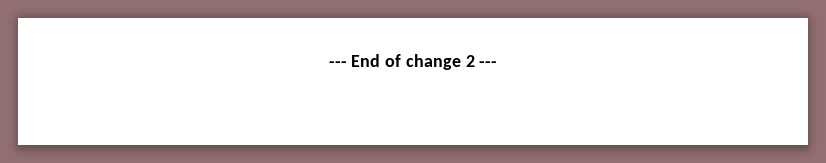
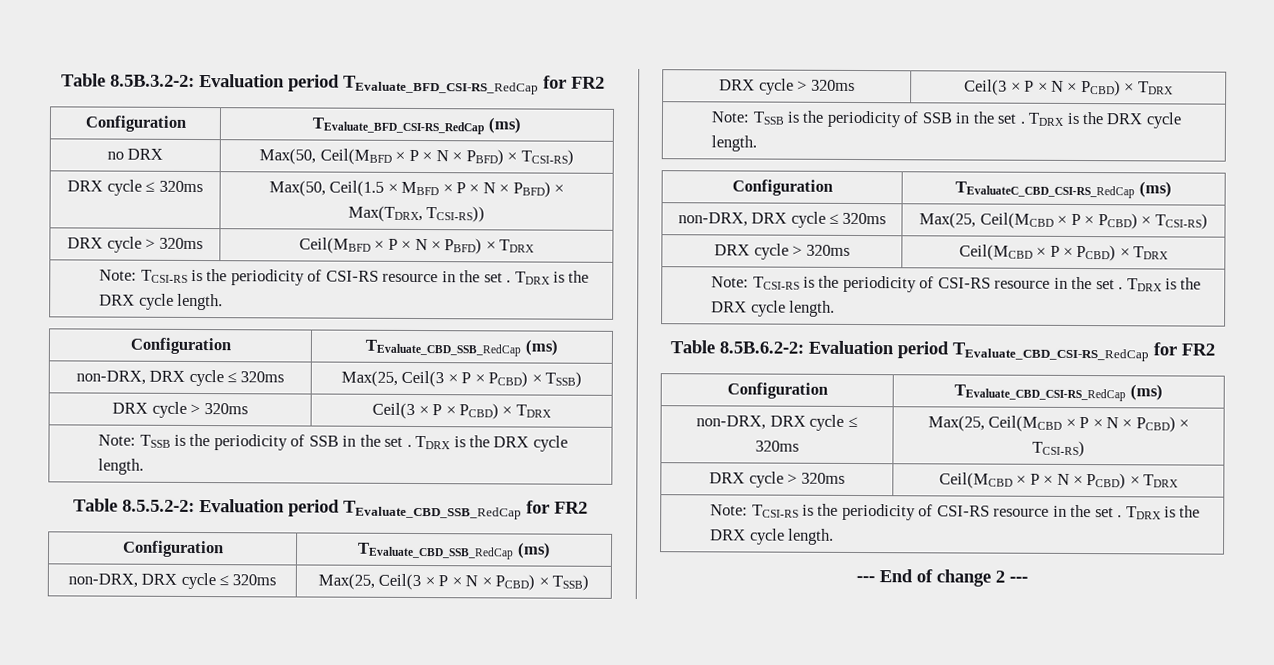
+ Table 8.5B.3.2-2: Evaluation period TEvaluate_BFD_CSI-RS_RedCap for FR2
+ Configuration | TEvaluate_BFD_CSI-RS_RedCap (ms)
+ no DRX | Max(50, Ceil(MBFD × P × N × PBFD) × TCSI-RS)
+ DRX cycle ≤ 320ms | Max(50, Ceil(1.5 × MBFD × P × N × PBFD) × Max(TDRX, TCSI-RS))
+ DRX cycle > 320ms | Ceil(MBFD × P × N × PBFD) × TDRX
+ Note: TCSI-RS is the periodicity of CSI-RS resource in the set . TDRX is the DRX cycle length.
+ Configuration | TEvaluate_CBD_SSB_RedCap (ms)
+ non-DRX, DRX cycle ≤ 320ms | Max(25, Ceil(3 × P × PCBD) × TSSB)
+ DRX cycle > 320ms | Ceil(3 × P × PCBD) × TDRX
+ Note: TSSB is the periodicity of SSB in the set . TDRX is the DRX cycle length.
+ Table 8.5.5.2-2: Evaluation period TEvaluate_CBD_SSB_RedCap for FR2
+ Configuration | TEvaluate_CBD_SSB_RedCap (ms)
+ non-DRX, DRX cycle ≤ 320ms | Max(25, Ceil(3 × P × N × PCBD) × TSSB)
+ DRX cycle > 320ms | Ceil(3 × P × N × PCBD) × TDRX
+ Note: TSSB is the periodicity of SSB in the set . TDRX is the DRX cycle length.
+ Configuration | TEvaluateC_CBD_CSI-RS_RedCap (ms)
+ non-DRX, DRX cycle ≤ 320ms | Max(25, Ceil(MCBD × P × PCBD) × TCSI-RS)
+ DRX cycle > 320ms | Ceil(MCBD × P × PCBD) × TDRX
+ Note: TCSI-RS is the periodicity of CSI-RS resource in the set . TDRX is the DRX cycle length.
+ Table 8.5B.6.2-2: Evaluation period TEvaluate_CBD_CSI-RS_RedCap for FR2
+ Configuration | TEvaluate_CBD_CSI-RS_RedCap (ms)
+ non-DRX, DRX cycle ≤ 320ms | Max(25, Ceil(MCBD × P × N × PCBD) × TCSI-RS)
+ DRX cycle > 320ms | Ceil(MCBD × P × N × PCBD) × TDRX
+ Note: TCSI-RS is the periodicity of CSI-RS resource in the set . TDRX is the DRX cycle length.

